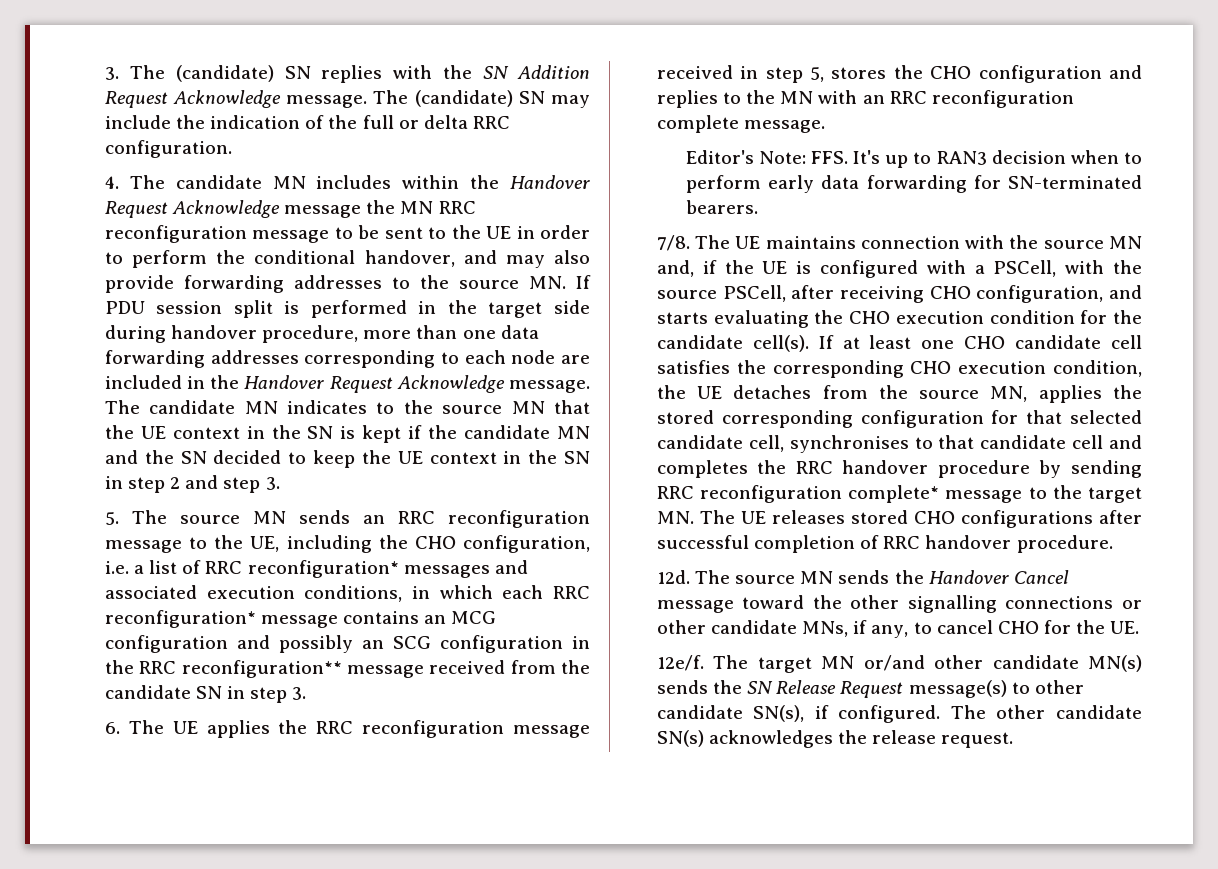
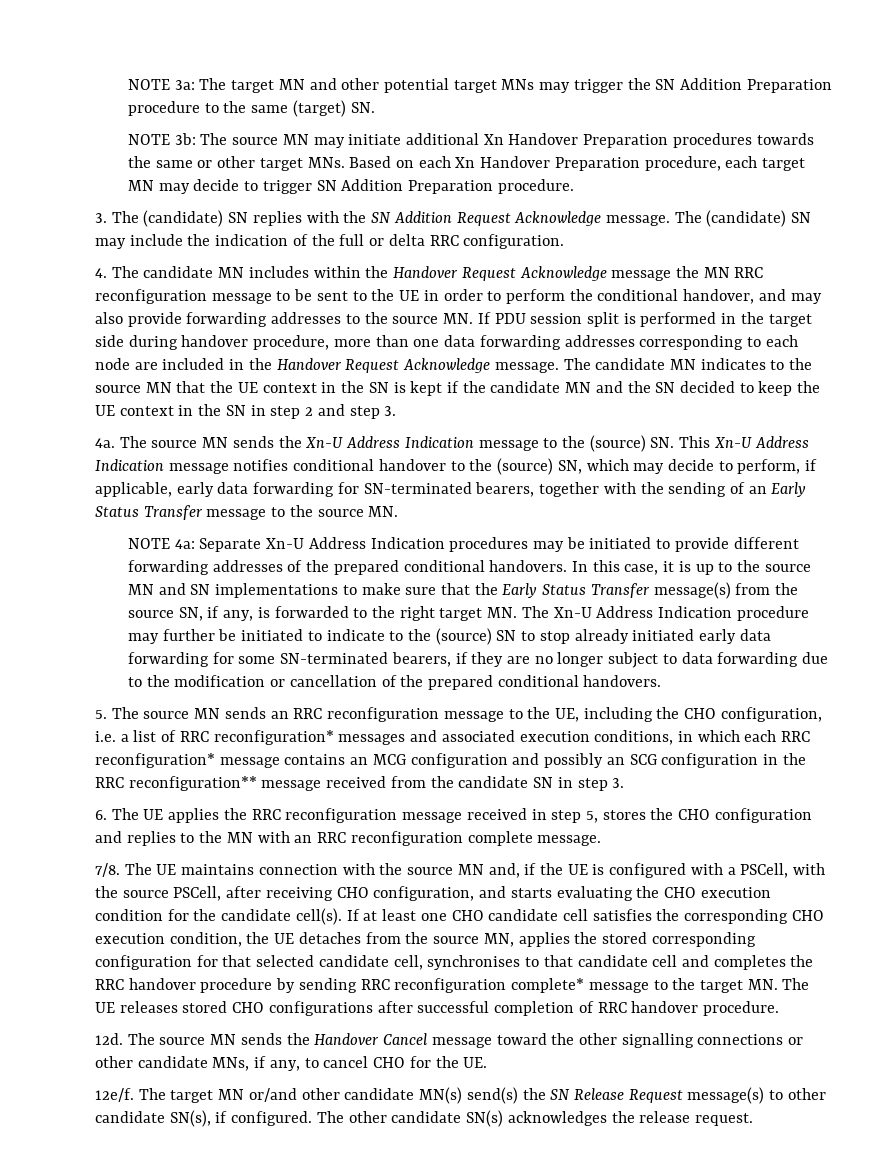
+ NOTE 3a: The target MN and other potential target MNs may trigger the SN Addition Preparation procedure to the same (target) SN.
+ NOTE 3b: The source MN may initiate additional Xn Handover Preparation procedures towards the same or other target MNs. Based on each Xn Handover Preparation procedure, each target MN may decide to trigger SN Addition Preparation procedure.
+ 4a. The source MN sends the Xn-U Address Indication message to the (source) SN. This Xn-U Address Indication message notifies conditional handover to the (source) SN, which may decide to perform, if applicable, early data forwarding for SN-terminated bearers, together with the sending of an Early Status Transfer message to the source MN.
+ NOTE 4a: Separate Xn-U Address Indication procedures may be initiated to provide different forwarding addresses of the prepared conditional handovers. In this case, it is up to the source MN and SN implementations to make sure that the Early Status Transfer message(s) from the source SN, if any, is forwarded to the right target MN. The Xn-U Address Indication procedure may further be initiated to indicate to the (source) SN to stop already initiated early data forwarding for some SN-terminated bearers, if they are no longer subject to data forwarding due to the modification or cancellation of the prepared conditional handovers.
- Editor's Note: FFS. It's up to RAN3 decision when to perform early data forwarding for SN-terminated bearers.
- The target MN or/and other candidate MN(s) sends the SN Release Request message(s) to other candidate SN(s), if configured.
+ The target MN or/and other candidate MN(s) send(s) the SN Release Request message(s) to other candidate SN(s), if configured.

